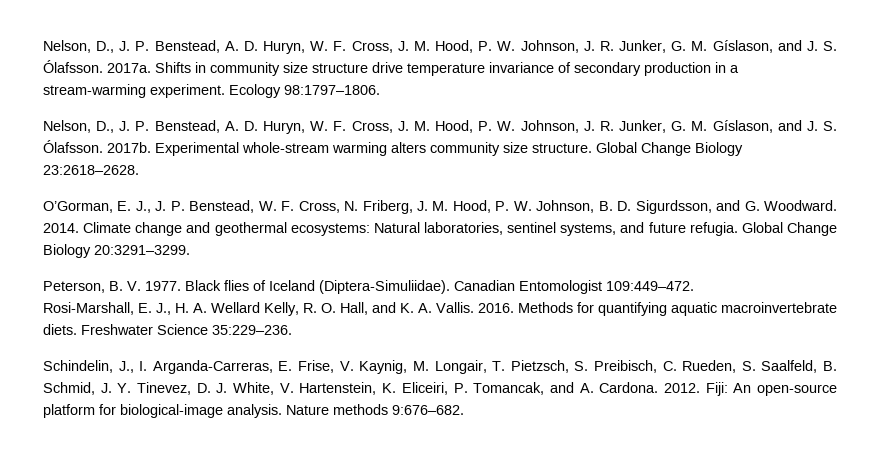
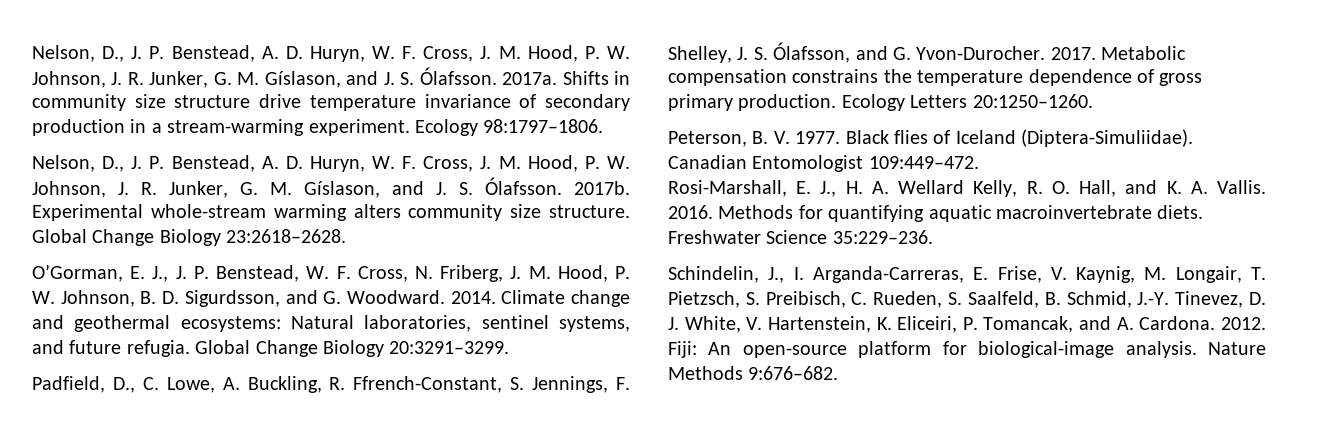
+ Padfield, D., C. Lowe, A. Buckling, R. Ffrench-Constant, S. Jennings, F. Shelley, J. S. Ólafsson, and G. Yvon-Durocher. 2017. Metabolic compensation constrains the temperature dependence of gross primary production. Ecology Letters 20:1250–1260.
- Schindelin, J., I. Arganda-Carreras, E. Frise, V. Kaynig, M. Longair, T. Pietzsch, S. Preibisch, C. Rueden, S. Saalfeld, B. Schmid, J. Y. Tinevez, D. J. White, V. Hartenstein, K. Eliceiri, P. Tomancak, and A. Cardona.
+ Schindelin, J., I. Arganda-Carreras, E. Frise, V. Kaynig, M. Longair, T. Pietzsch, S. Preibisch, C. Rueden, S. Saalfeld, B. Schmid, J.-Y. Tinevez, D. J. White, V. Hartenstein, K. Eliceiri, P. Tomancak, and A. Cardona.
- Nature methods 9:676–682.
+ Nature Methods 9:676–682.

